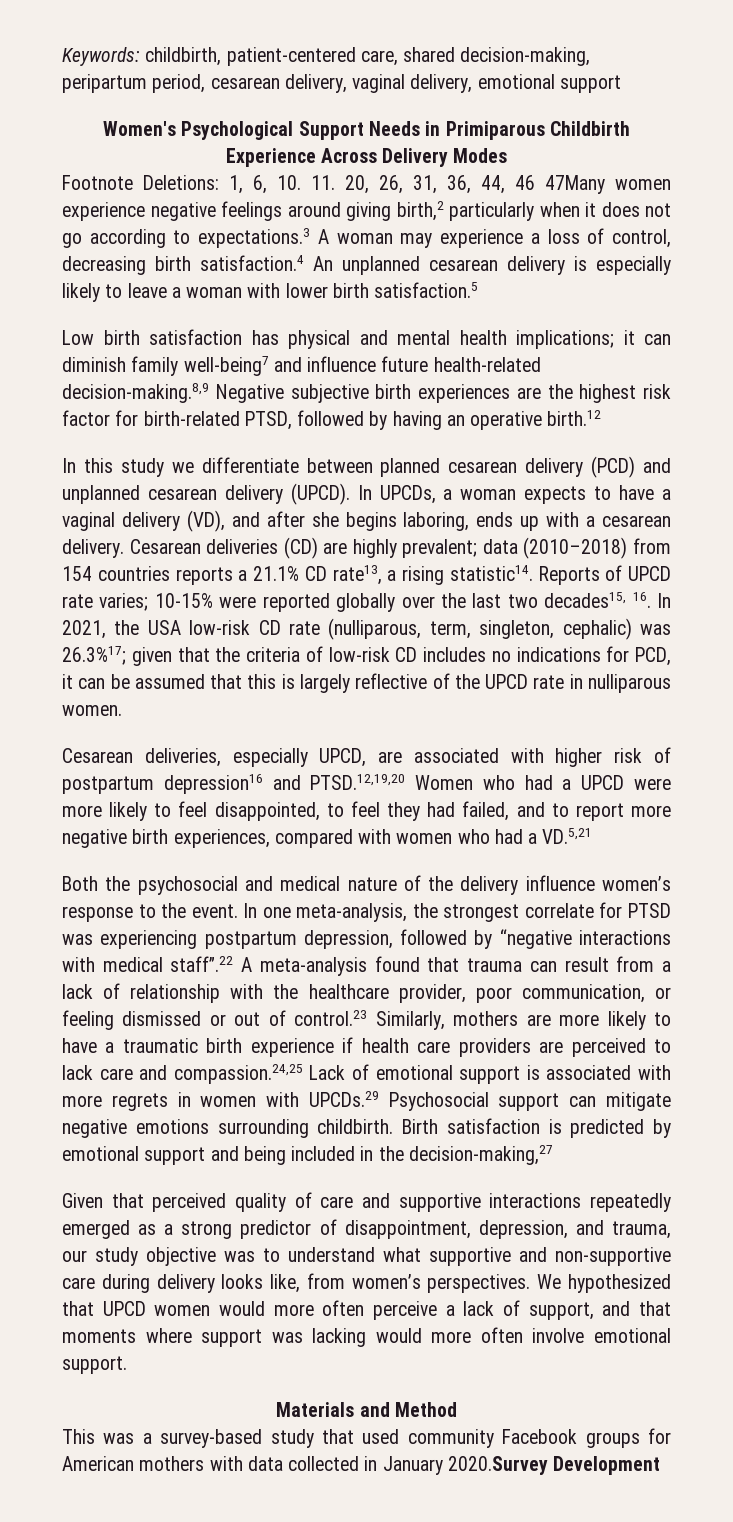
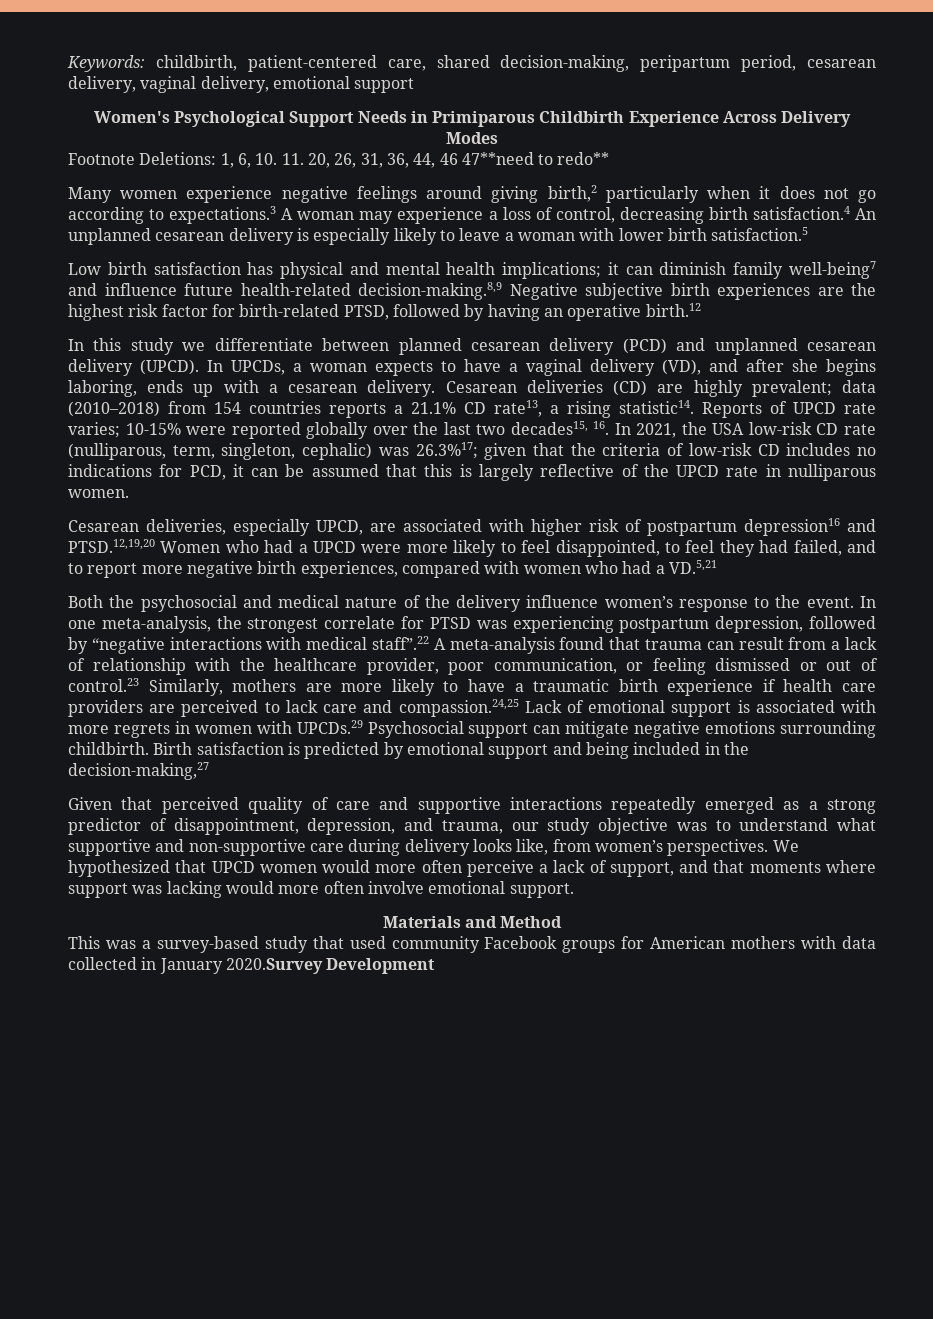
- Footnote Deletions: 1, 6, 10. 11. 20, 26, 31, 36, 44, 46 47Many women experience negative feelings around giving birth,2 particularly when it does not go according to expectations.3 A woman may experience a loss of control, decreasing birth satisfaction.4 An unplanned cesarean delivery is especially likely to leave a woman with lower birth satisfaction.5
+ Footnote Deletions: 1, 6, 10. 11. 20, 26, 31, 36, 44, 46 47**need to redo**
+ Many women experience negative feelings around giving birth,2 particularly when it does not go according to expectations.3 A woman may experience a loss of control, decreasing birth satisfaction.4 An unplanned cesarean delivery is especially likely to leave a woman with lower birth satisfaction.5

